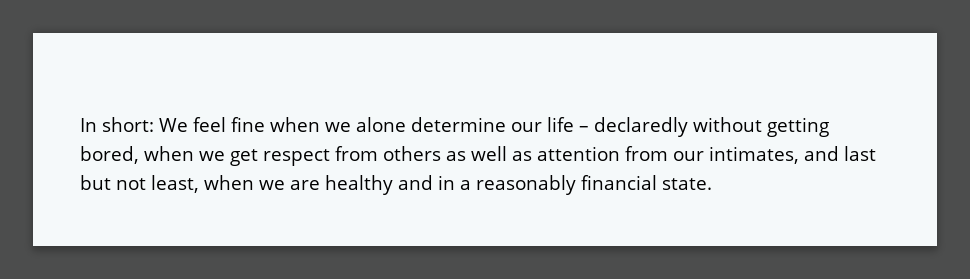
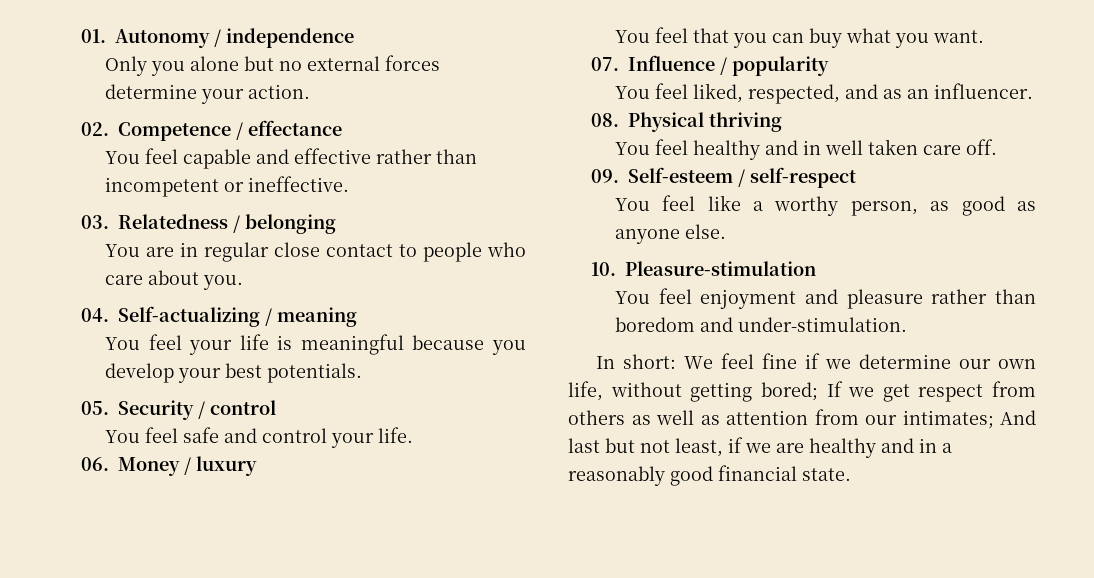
+ 01. Autonomy / independence
+ Only you alone but no external forces determine your action.
+ 02. Competence / effectance
+ You feel capable and effective rather than incompetent or ineffective.
+ 03. Relatedness / belonging
+ You are in regular close contact to people who care about you.
+ 04. Self-actualizing / meaning
+ You feel your life is meaningful because you develop your best potentials.
+ 05. Security / control
+ You feel safe and control your life.
+ 06. Money / luxury
+ You feel that you can buy what you want.
+ 07. Influence / popularity
+ You feel liked, respected, and as an influencer.
+ 08. Physical thriving
+ You feel healthy and in well taken care off.
+ 09. Self-esteem / self-respect
+ You feel like a worthy person, as good as anyone else.
+ 10. Pleasure-stimulation
+ You feel enjoyment and pleasure rather than boredom and under-stimulation.
- In short: We feel fine when we alone determine our life – declaredly without getting bored, when we get respect from others as well as attention from our intimates, and last but not least, when we are healthy and in a reasonably financial state.
+ In short: We feel fine if we determine our own life, without getting bored; If we get respect from others as well as attention from our intimates; And last but not least, if we are healthy and in a reasonably good financial state.

